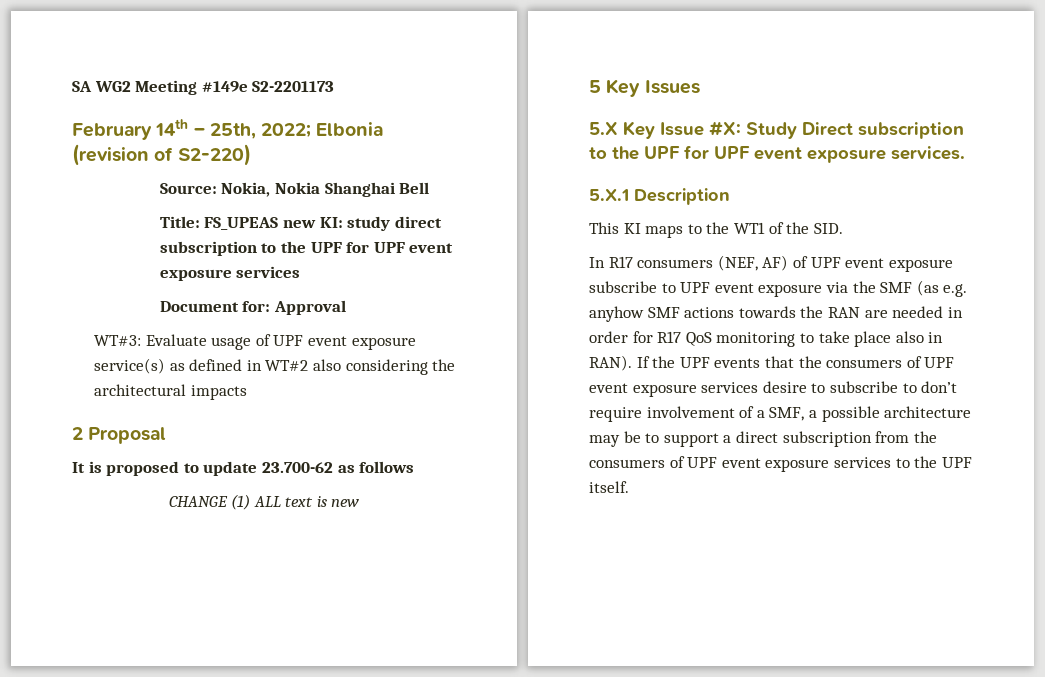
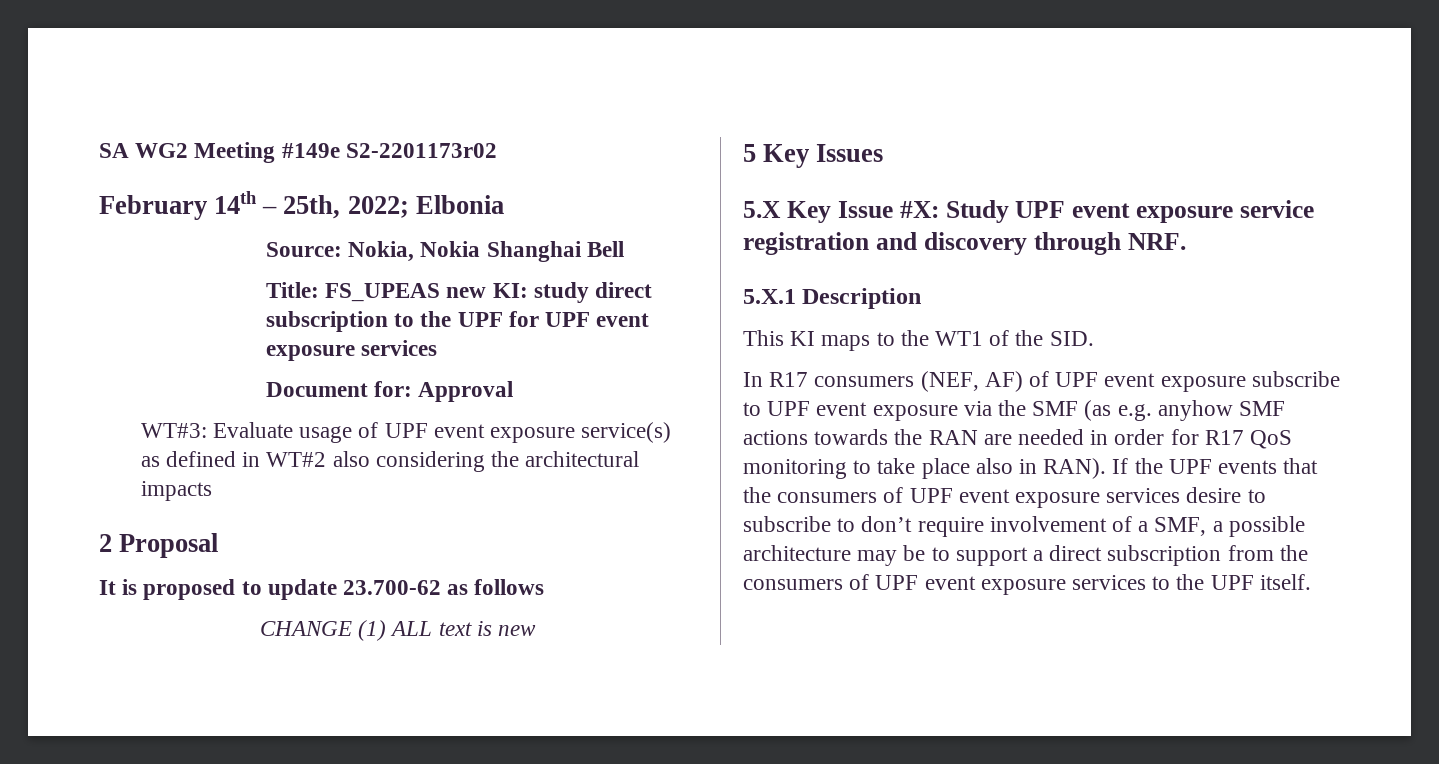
- SA WG2 Meeting #149e S2-2201173
+ SA WG2 Meeting #149e S2-2201173r02
- February 14th – 25th, 2022; Elbonia (revision of S2-220)
+ February 14th – 25th, 2022; Elbonia
- 5.X Key Issue #X: Study Direct subscription to the UPF for UPF event exposure services.
+ 5.X Key Issue #X: Study UPF event exposure service registration and discovery through NRF.

